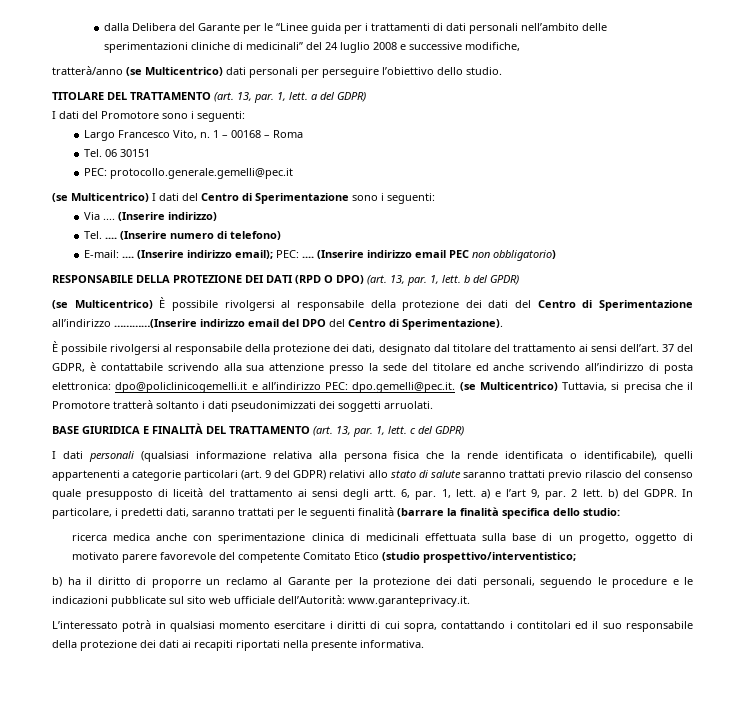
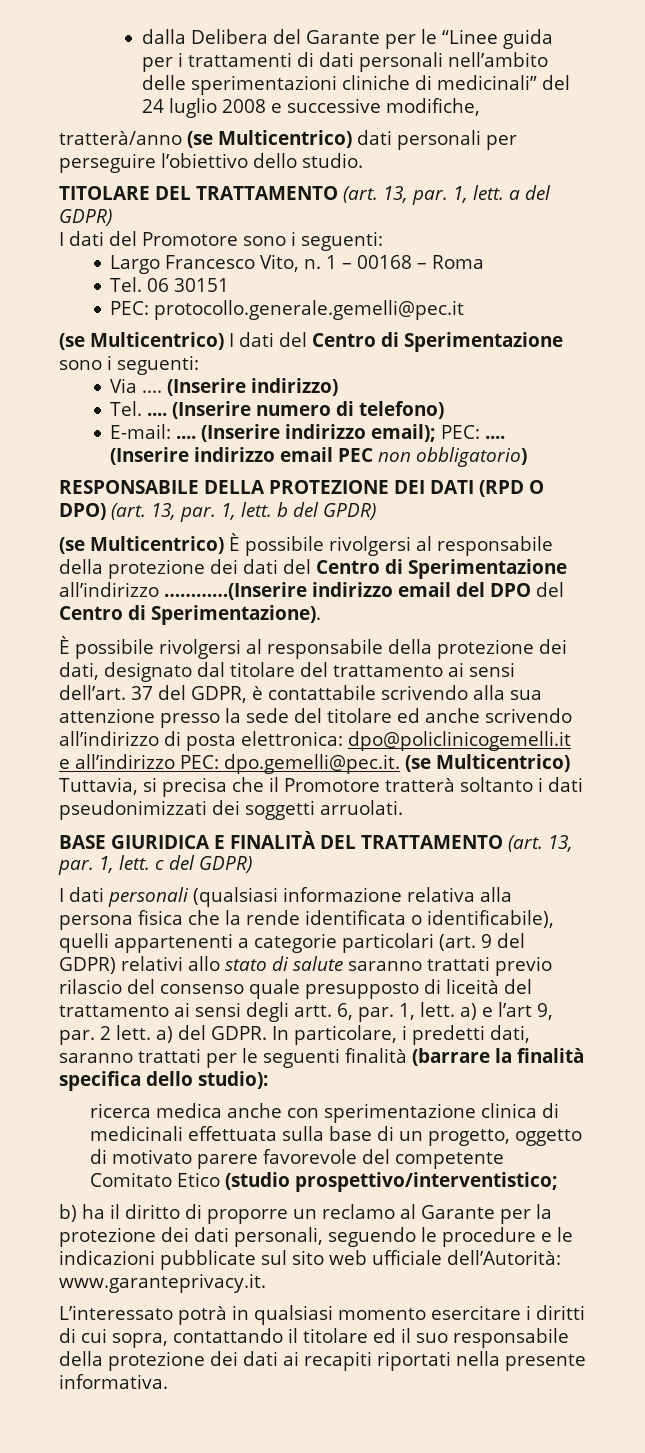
- 2 lett. b) del GDPR.
+ 2 lett. a) del GDPR.
- In particolare, i predetti dati, saranno trattati per le seguenti finalità (barrare la finalità specifica dello studio:
+ In particolare, i predetti dati, saranno trattati per le seguenti finalità (barrare la finalità specifica dello studio):
- L’interessato potrà in qualsiasi momento esercitare i diritti di cui sopra, contattando i contitolari ed il suo responsabile della protezione dei dati ai recapiti riportati nella presente informativa.
+ L’interessato potrà in qualsiasi momento esercitare i diritti di cui sopra, contattando il titolare ed il suo responsabile della protezione dei dati ai recapiti riportati nella presente informativa.

